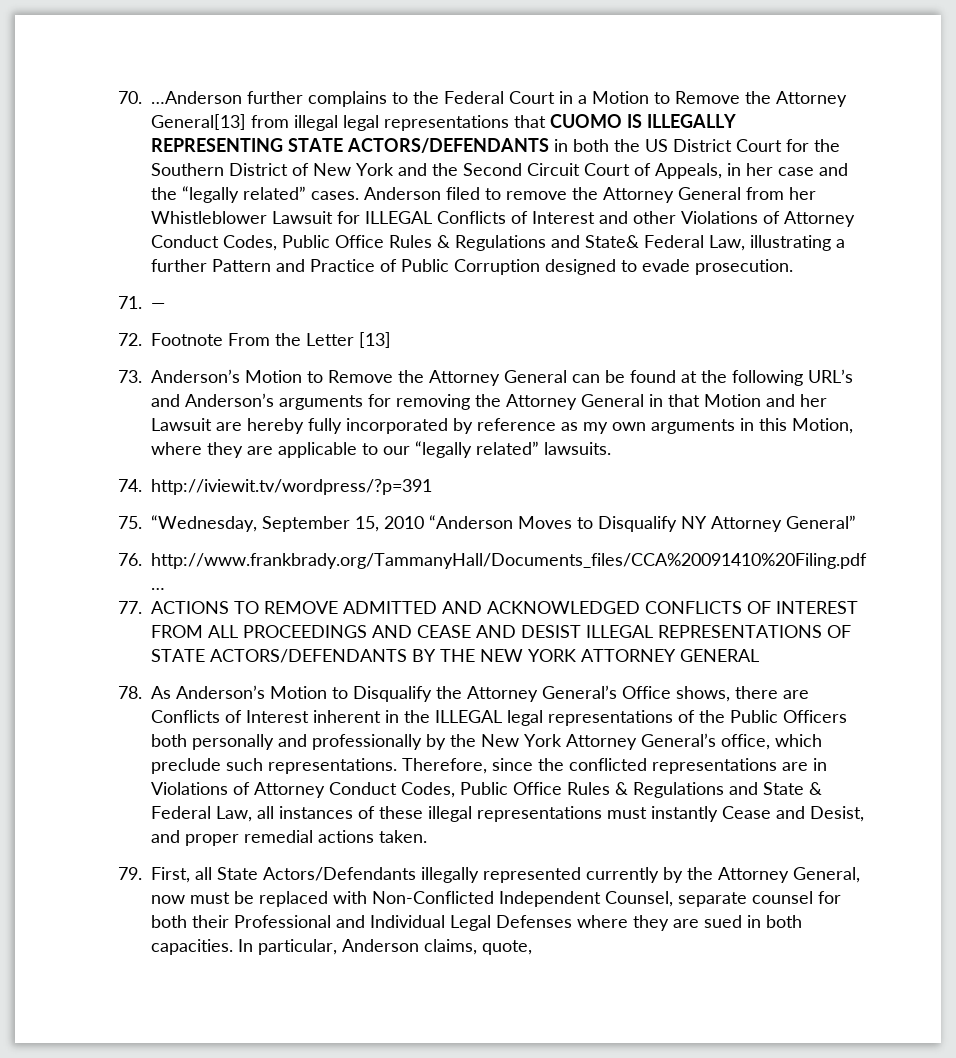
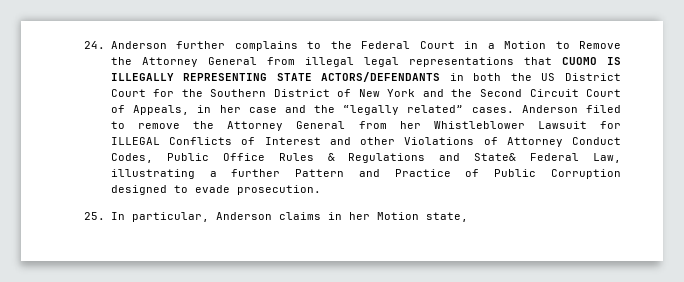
- 70. …Anderson further complains to the Federal Court in a Motion to Remove the Attorney General[13] from illegal legal representations that CUOMO IS ILLEGALLY REPRESENTING STATE ACTORS/DEFENDANTS in both the US District Court for the Southern District of New York and the Second Circuit Court of Appeals, in her case and the “legally related” cases.
+ 24. Anderson further complains to the Federal Court in a Motion to Remove the Attorney General from illegal legal representations that CUOMO IS ILLEGALLY REPRESENTING STATE ACTORS/DEFENDANTS in both the US District Court for the Southern District of New York and the Second Circuit Court of Appeals, in her case and the “legally related” cases.
- 71. —
- 72. Footnote From the Letter [13]
- 73. Anderson’s Motion to Remove the Attorney General can be found at the following URL’s and Anderson’s arguments for removing the Attorney General in that Motion and her Lawsuit are hereby fully incorporated by reference as my own arguments in this Motion, where they are applicable to our “legally related” lawsuits.
- 74. http://iviewit.tv/wordpress/?p=391
- 75. “Wednesday, September 15, 2010 “Anderson Moves to Disqualify NY Attorney General”
- 76. http://www.frankbrady.org/TammanyHall/Documents_files/CCA%20091410%20Filing.pdf …
- 77. ACTIONS TO REMOVE ADMITTED AND ACKNOWLEDGED CONFLICTS OF INTEREST FROM ALL PROCEEDINGS AND CEASE AND DESIST ILLEGAL REPRESENTATIONS OF STATE ACTORS/DEFENDANTS BY THE NEW YORK ATTORNEY GENERAL
- 78. As Anderson’s Motion to Disqualify the Attorney General’s Office shows, there are Conflicts of Interest inherent in the ILLEGAL legal representations of the Public Officers both personally and professionally by the New York Attorney General’s office, which preclude such representations. Therefore, since the conflicted representations are in Violations of Attorney Conduct Codes, Public Office Rules & Regulations and State & Federal Law, all instances of these illegal representations must instantly Cease and Desist, and proper remedial actions taken.
- 79. First, all State Actors/Defendants illegally represented currently by the Attorney General, now must be replaced with Non-Conflicted Independent Counsel, separate counsel for both their Professional and Individual Legal Defenses where they are sued in both capacities. In particular, Anderson claims, quote,
+ 25. In particular, Anderson claims in her Motion state,

